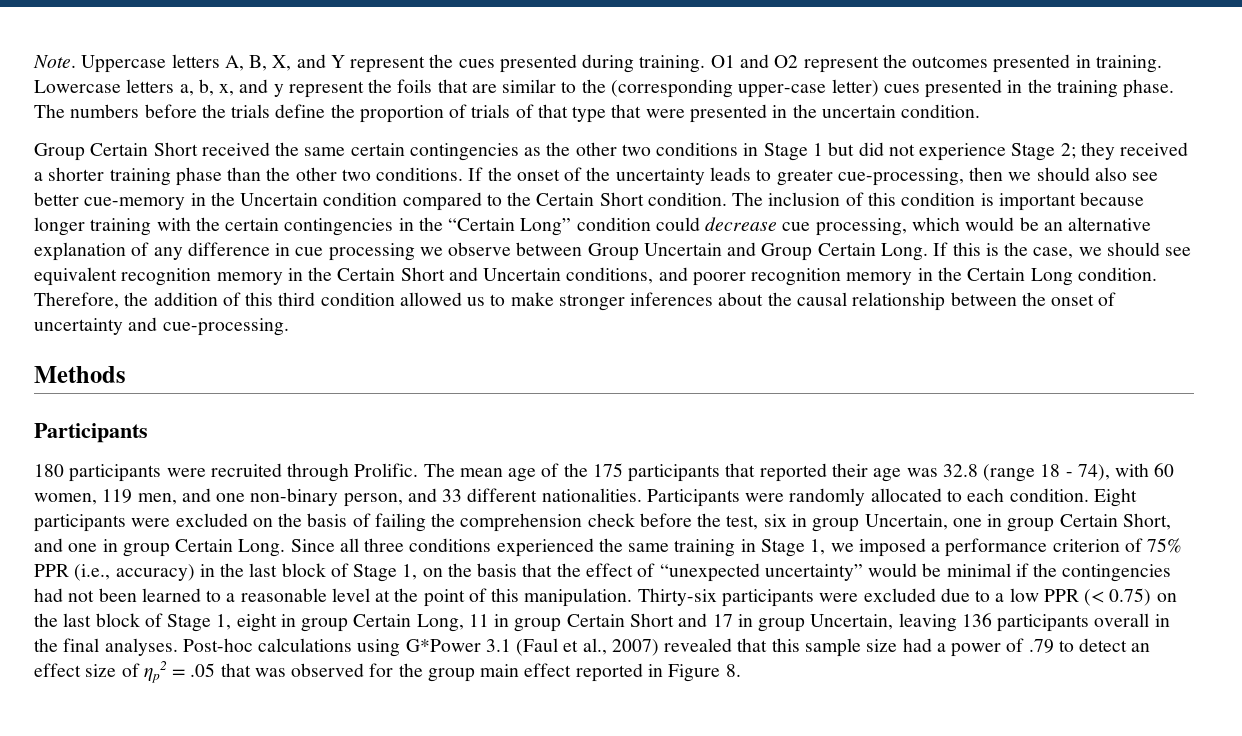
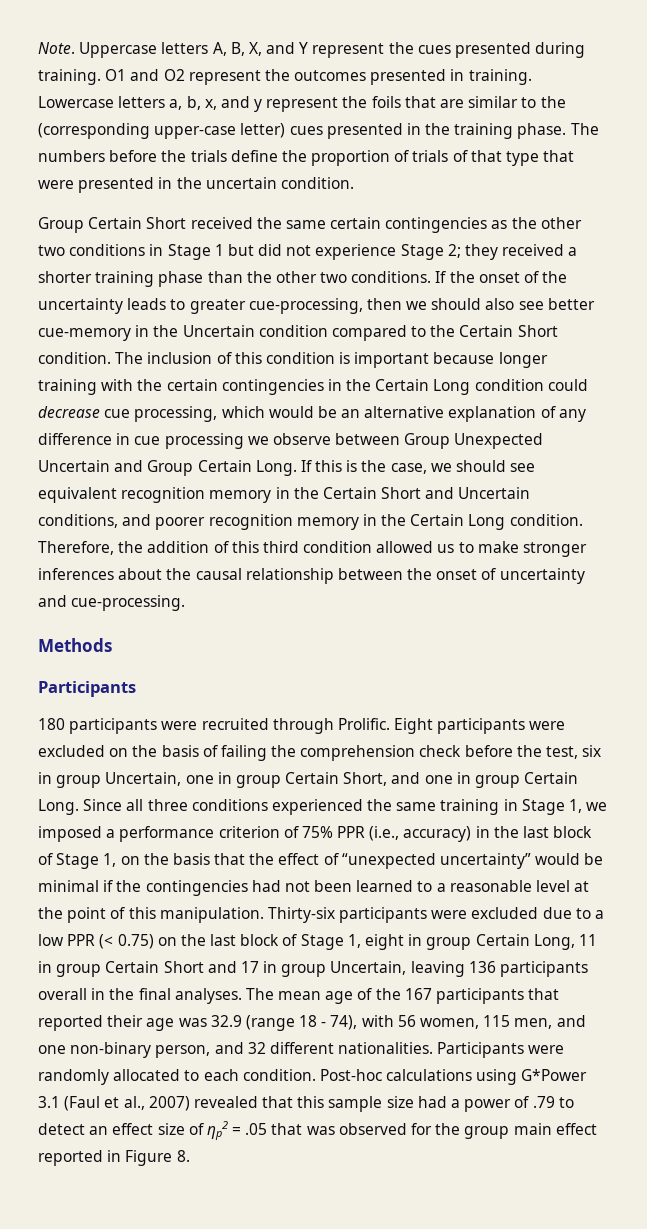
- The inclusion of this condition is important because longer training with the certain contingencies in the “Certain Long” condition could decrease cue processing, which would be an alternative explanation of any difference in cue processing we observe between Group Uncertain and Group Certain Long.
+ The inclusion of this condition is important because longer training with the certain contingencies in the Certain Long condition could decrease cue processing, which would be an alternative explanation of any difference in cue processing we observe between Group Unexpected Uncertain and Group Certain Long.
- The mean age of the 175 participants that reported their age was 32.8 (range 18 - 74), with 60 women, 119 men, and one non-binary person, and 33 different nationalities. Participants were randomly allocated to each condition.
+ The mean age of the 167 participants that reported their age was 32.9 (range 18 - 74), with 56 women, 115 men, and one non-binary person, and 32 different nationalities. Participants were randomly allocated to each condition.

